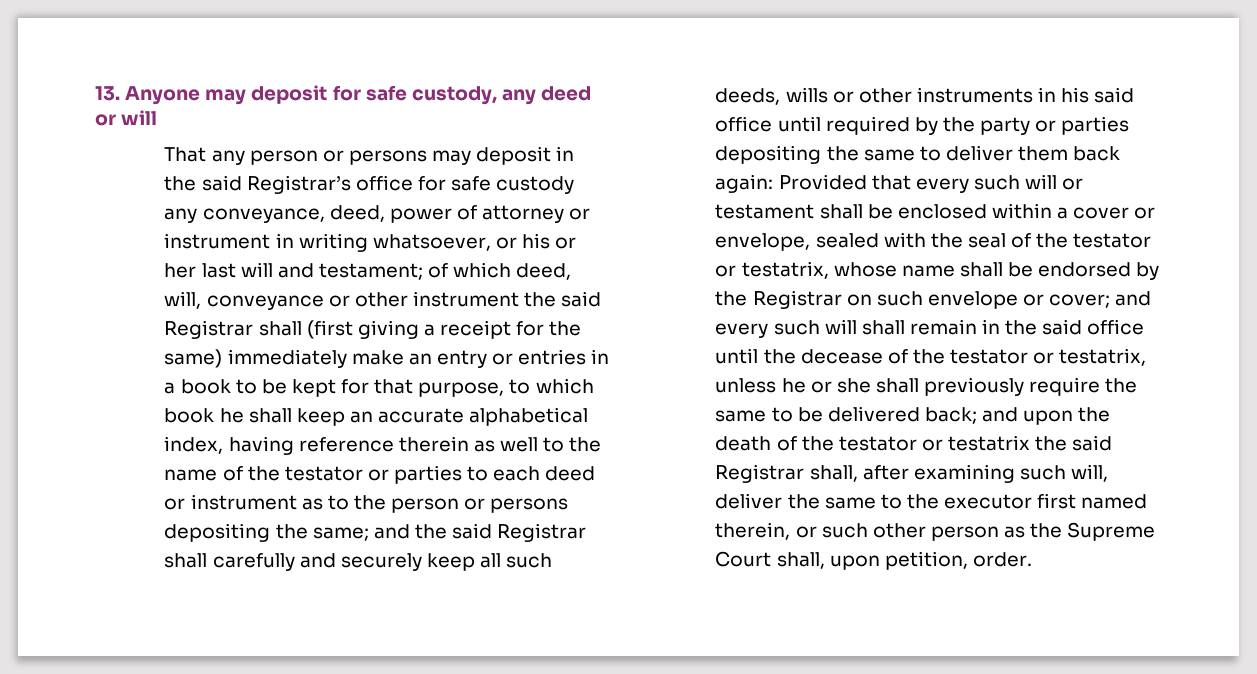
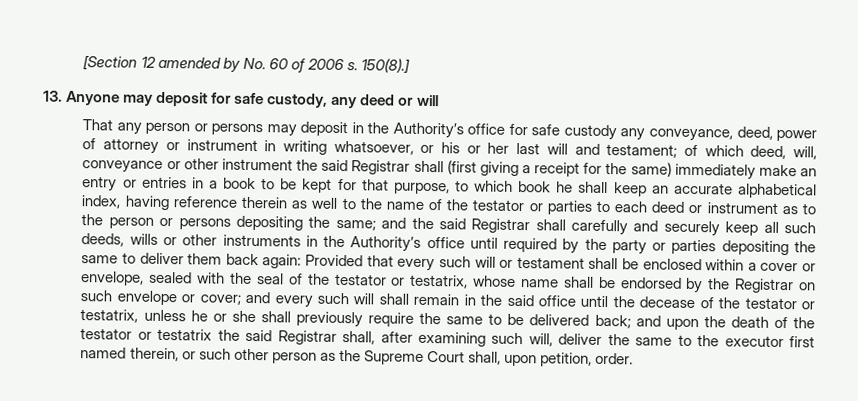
+ [Section 12 amended by No. 60 of 2006 s. 150(8).]
- That any person or persons may deposit in the said Registrar’s office for safe custody any conveyance, deed, power of attorney or instrument in writing whatsoever, or his or her last will and testament;
+ That any person or persons may deposit in the Authority’s office for safe custody any conveyance, deed, power of attorney or instrument in writing whatsoever, or his or her last will and testament;
- and the said Registrar shall carefully and securely keep all such deeds, wills or other instruments in his said office until required by the party or parties depositing the same to deliver them back again:
+ and the said Registrar shall carefully and securely keep all such deeds, wills or other instruments in the Authority’s office until required by the party or parties depositing the same to deliver them back again:

